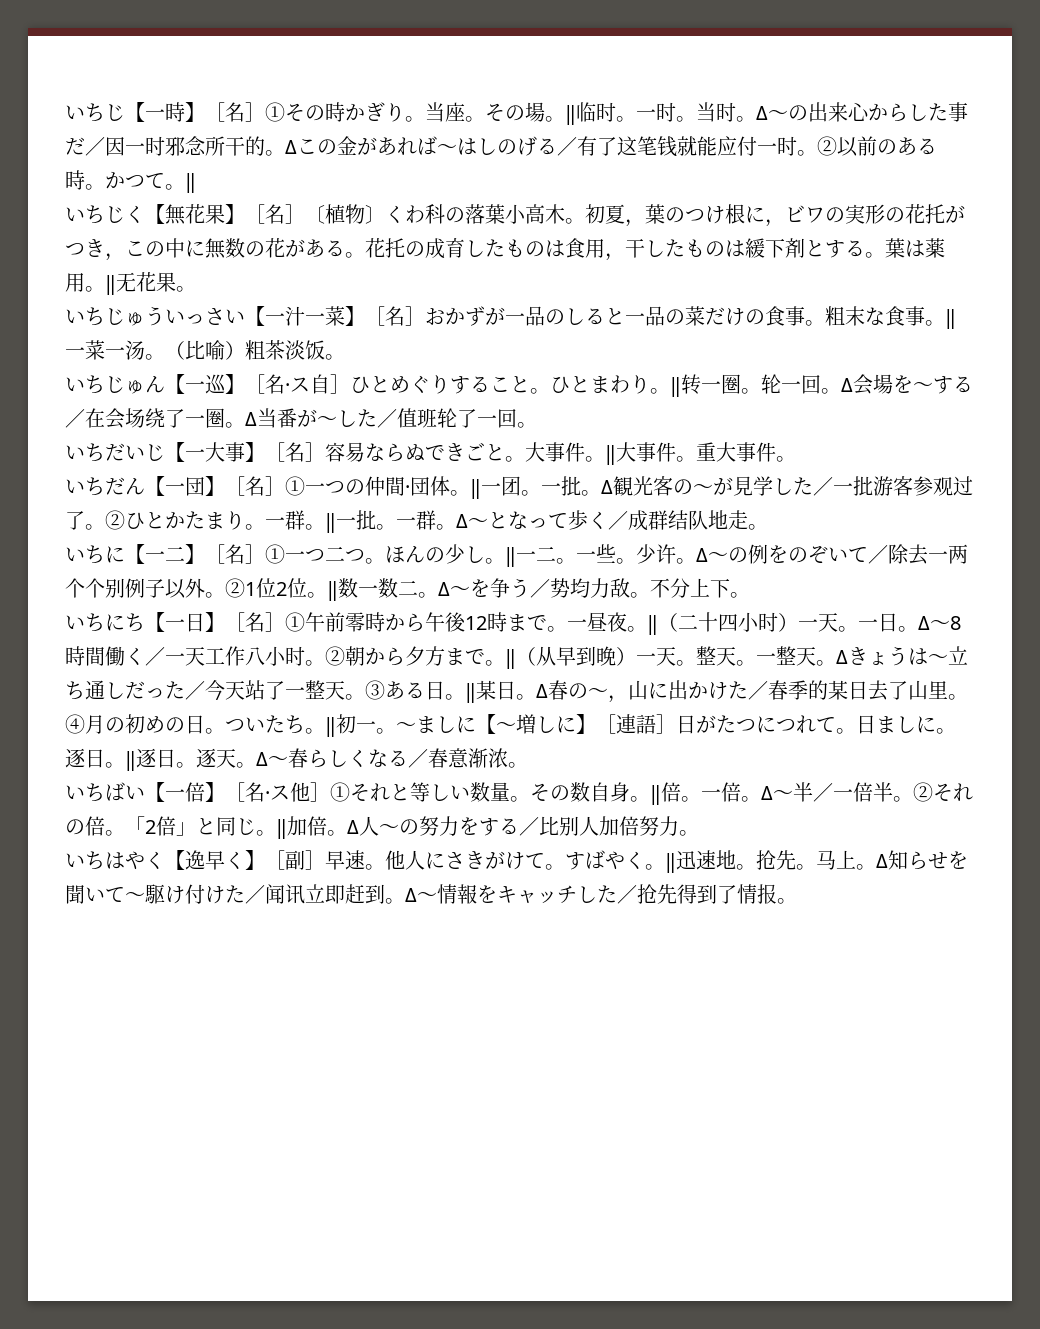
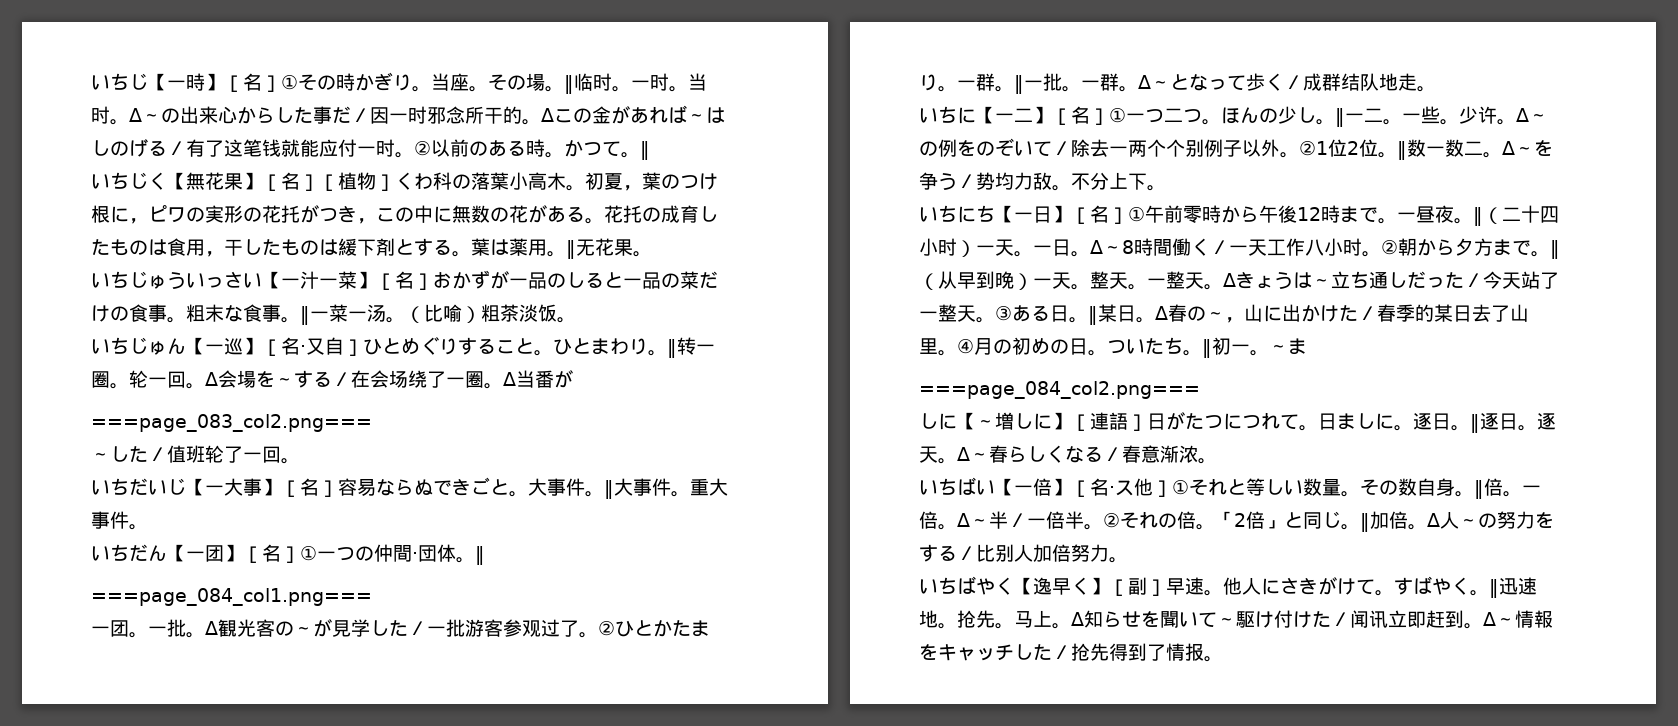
- いちじく【無花果】［名］〔植物〕くわ科の落葉小高木。
+ いちじく【無花果】［名］［植物］くわ科の落葉小高木。
- 初夏，葉のつけ根に，ビワの実形の花托がつき，この中に無数の花がある。
+ 初夏，葉のつけ根に，ピワの実形の花托がつき，この中に無数の花がある。
- いちじゅん【一巡】［名·ス自］ひとめぐりすること。
+ いちじゅん【一巡】［名·又自］ひとめぐりすること。
- Δ当番が～した／值班轮了一回。
+ Δ当番が
+ ===page_083_col2.png===
+ ～した／值班轮了一回。
- いちだん【一団】［名］①一つの仲間·団体。‖一团。
+ いちだん【一团】［名］①一つの仲間·団体。‖
+ ===page_084_col1.png===
+ 一团。
- ～ましに【～増しに】［連語］日がたつにつれて。
+ ～ま
+ ===page_084_col2.png===
+ しに【～増しに】［連語］日がたつにつれて。
- いちはやく【逸早く】［副］早速。
+ いちばやく【逸早く】［副］早速。

